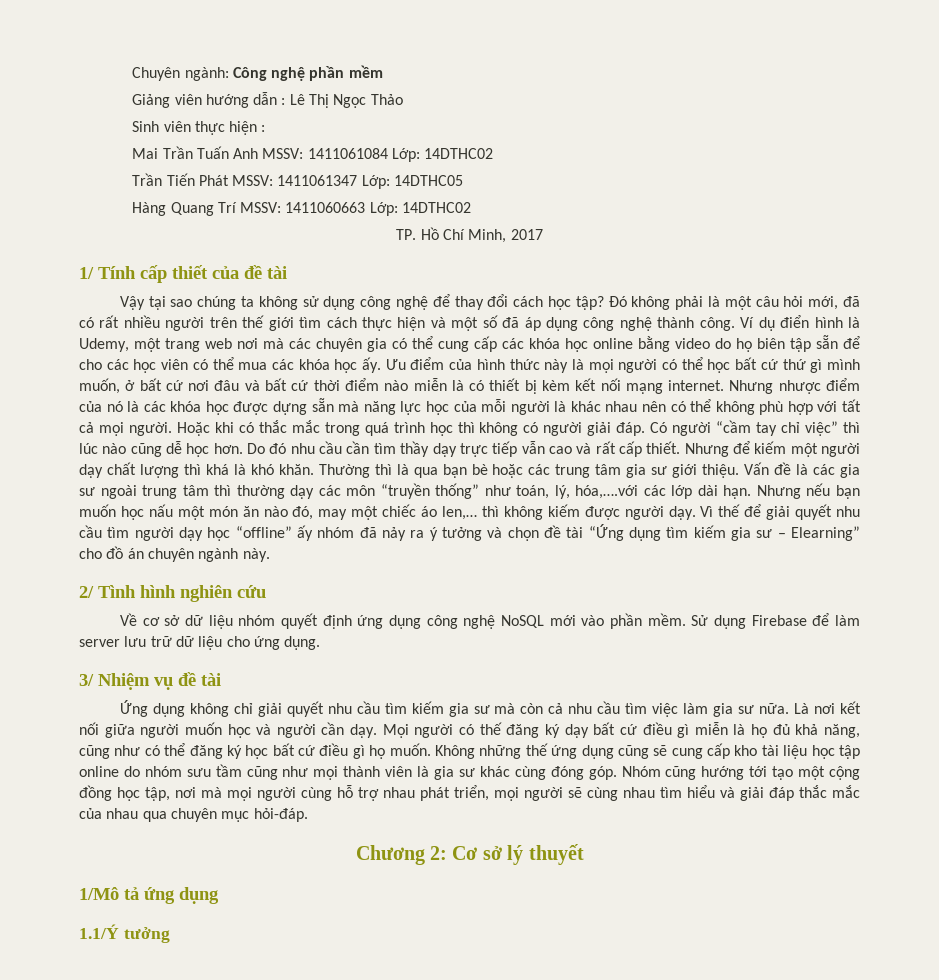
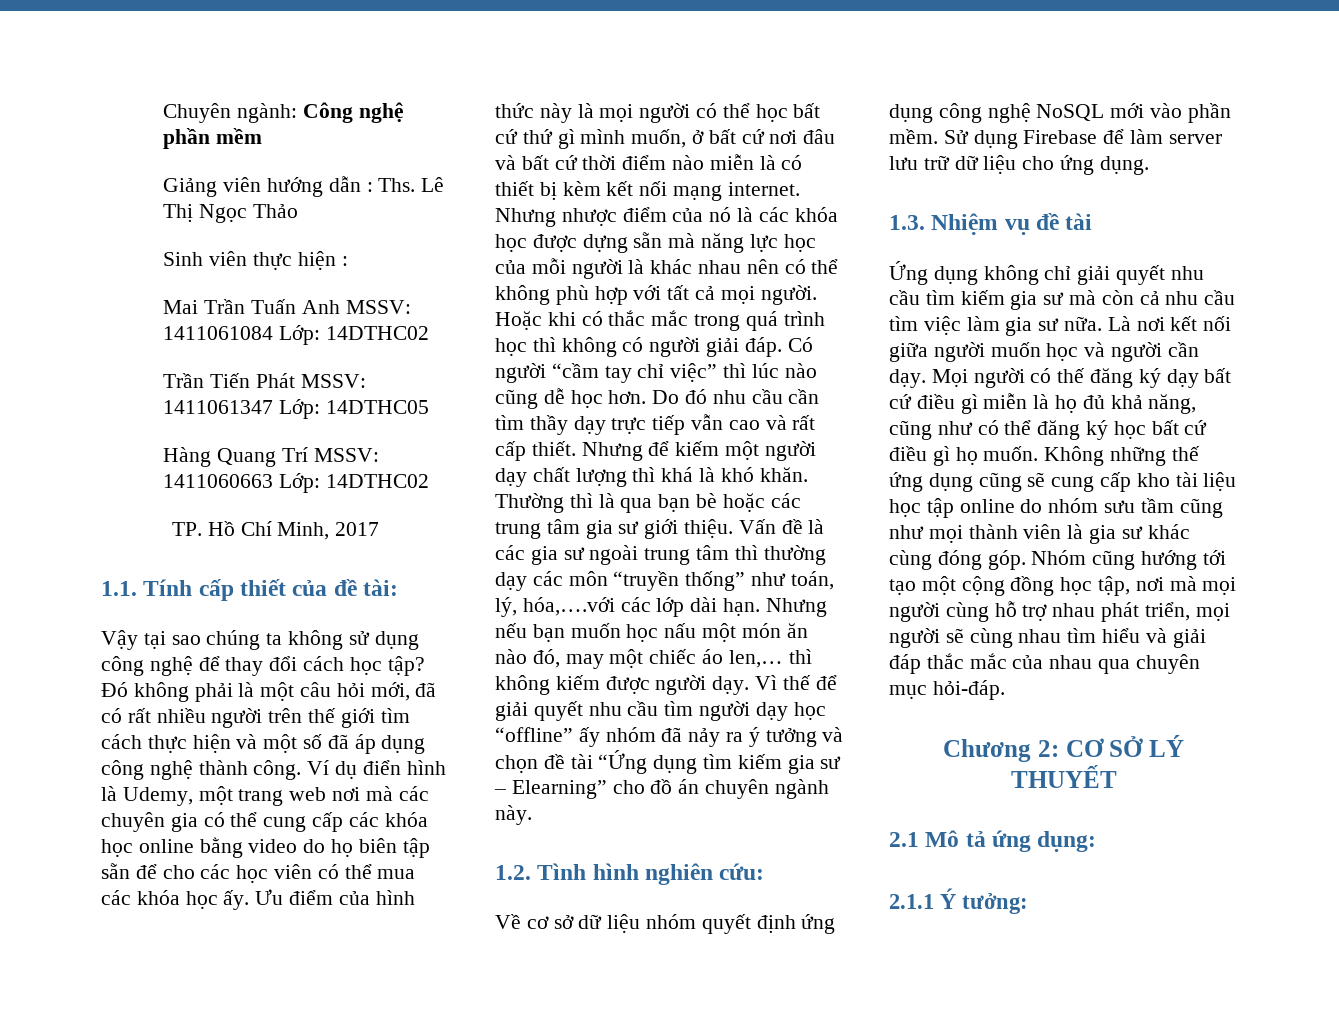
- Giảng viên hướng dẫn : Lê Thị Ngọc Thảo
+ Giảng viên hướng dẫn : Ths. Lê Thị Ngọc Thảo
- 1/ Tính cấp thiết của đề tài
+ 1.1. Tính cấp thiết của đề tài:
- 2/ Tình hình nghiên cứu
+ 1.2. Tình hình nghiên cứu:
- 3/ Nhiệm vụ đề tài
+ 1.3. Nhiệm vụ đề tài
- Chương 2: Cơ sở lý thuyết
- 1/Mô tả ứng dụng
- 1.1/Ý tưởng
+ Chương 2: CƠ SỞ LÝ THUYẾT
+ 2.1 Mô tả ứng dụng:
+ 2.1.1 Ý tưởng:

